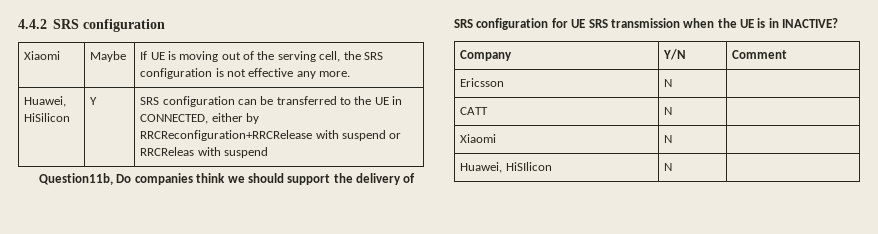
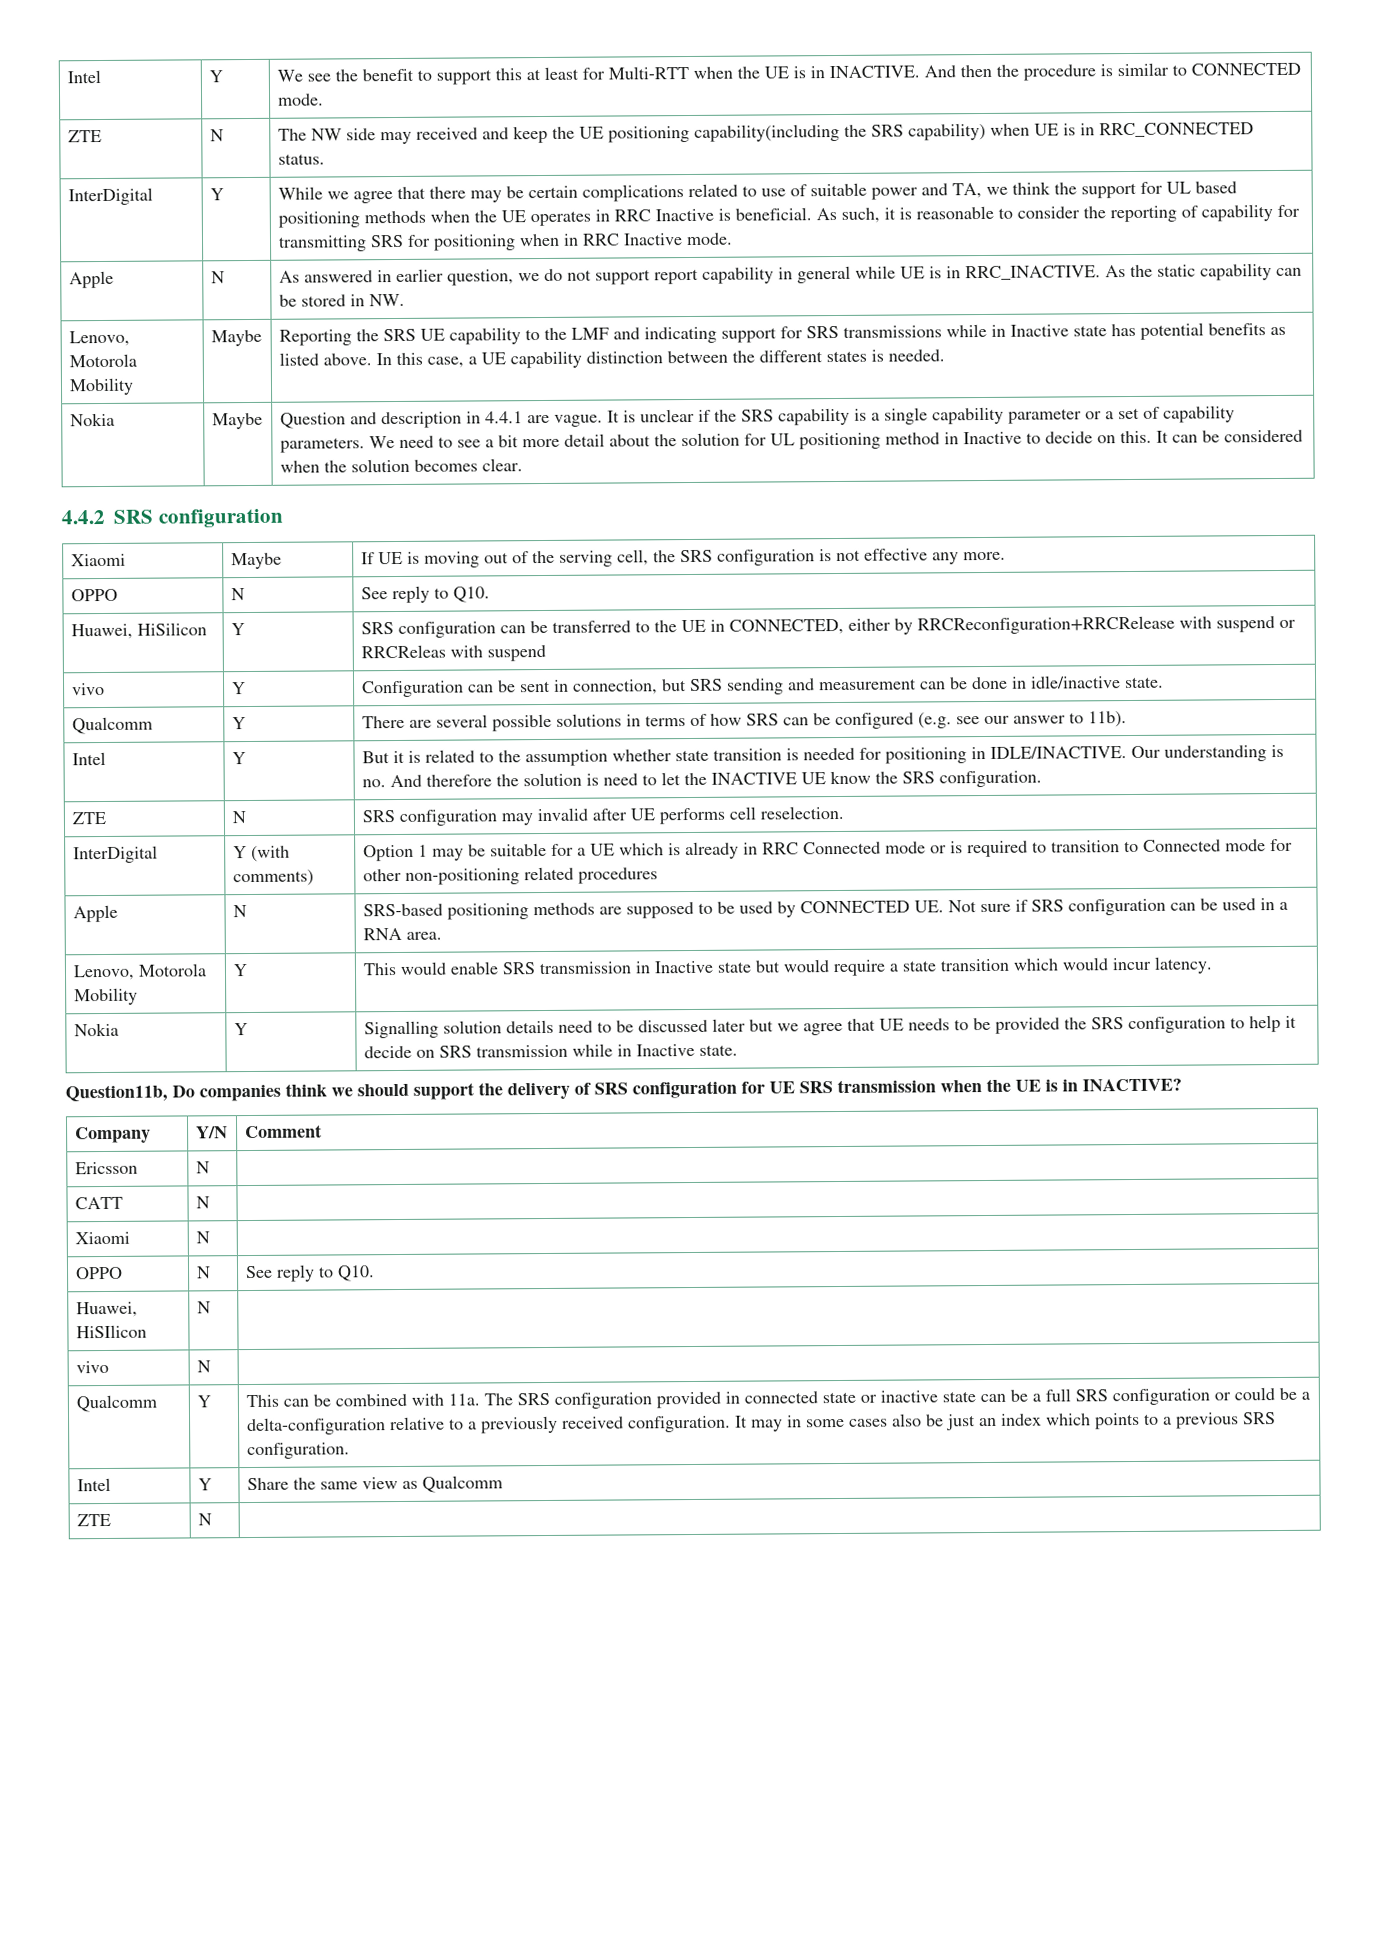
+ Intel | Y | We see the benefit to support this at least for Multi-RTT when the UE is in INACTIVE. And then the procedure is similar to CONNECTED mode.
+ ZTE | N | The NW side may received and keep the UE positioning capability(including the SRS capability) when UE is in RRC_CONNECTED status.
+ InterDigital | Y | While we agree that there may be certain complications related to use of suitable power and TA, we think the support for UL based positioning methods when the UE operates in RRC Inactive is beneficial. As such, it is reasonable to consider the reporting of capability for transmitting SRS for positioning when in RRC Inactive mode.
+ Apple | N | As answered in earlier question, we do not support report capability in general while UE is in RRC_INACTIVE. As the static capability can be stored in NW.
+ Lenovo, Motorola Mobility | Maybe | Reporting the SRS UE capability to the LMF and indicating support for SRS transmissions while in Inactive state has potential benefits as listed above. In this case, a UE capability distinction between the different states is needed.
+ Nokia | Maybe | Question and description in 4.4.1 are vague. It is unclear if the SRS capability is a single capability parameter or a set of capability parameters. We need to see a bit more detail about the solution for UL positioning method in Inactive to decide on this. It can be considered when the solution becomes clear.
  Xiaomi | Maybe | If UE is moving out of the serving cell, the SRS configuration is not effective any more.
+ OPPO | N | See reply to Q10.
+ vivo | Y | Configuration can be sent in connection, but SRS sending and measurement can be done in idle/inactive state.
+ Qualcomm | Y | There are several possible solutions in terms of how SRS can be configured (e.g. see our answer to 11b).
+ Intel | Y | But it is related to the assumption whether state transition is needed for positioning in IDLE/INACTIVE. Our understanding is no. And therefore the solution is need to let the INACTIVE UE know the SRS configuration.
+ ZTE | N | SRS configuration may invalid after UE performs cell reselection.
+ InterDigital | Y (with comments) | Option 1 may be suitable for a UE which is already in RRC Connected mode or is required to transition to Connected mode for other non-positioning related procedures
+ Apple | N | SRS-based positioning methods are supposed to be used by CONNECTED UE. Not sure if SRS configuration can be used in a RNA area.
+ Lenovo, Motorola Mobility | Y | This would enable SRS transmission in Inactive state but would require a state transition which would incur latency.
+ Nokia | Y | Signalling solution details need to be discussed later but we agree that UE needs to be provided the SRS configuration to help it decide on SRS transmission while in Inactive state.
  Xiaomi | N |
+ OPPO | N | See reply to Q10.
  Huawei, HiSIlicon | N |
+ vivo | N |
+ Qualcomm | Y | This can be combined with 11a. The SRS configuration provided in connected state or inactive state can be a full SRS configuration or could be a delta-configuration relative to a previously received configuration. It may in some cases also be just an index which points to a previous SRS configuration.
+ Intel | Y | Share the same view as Qualcomm
+ ZTE | N |

